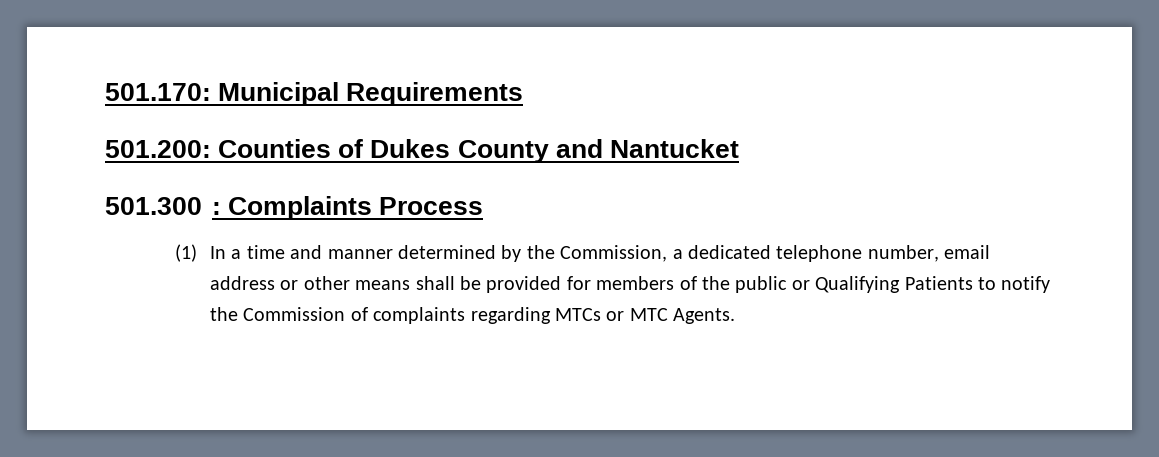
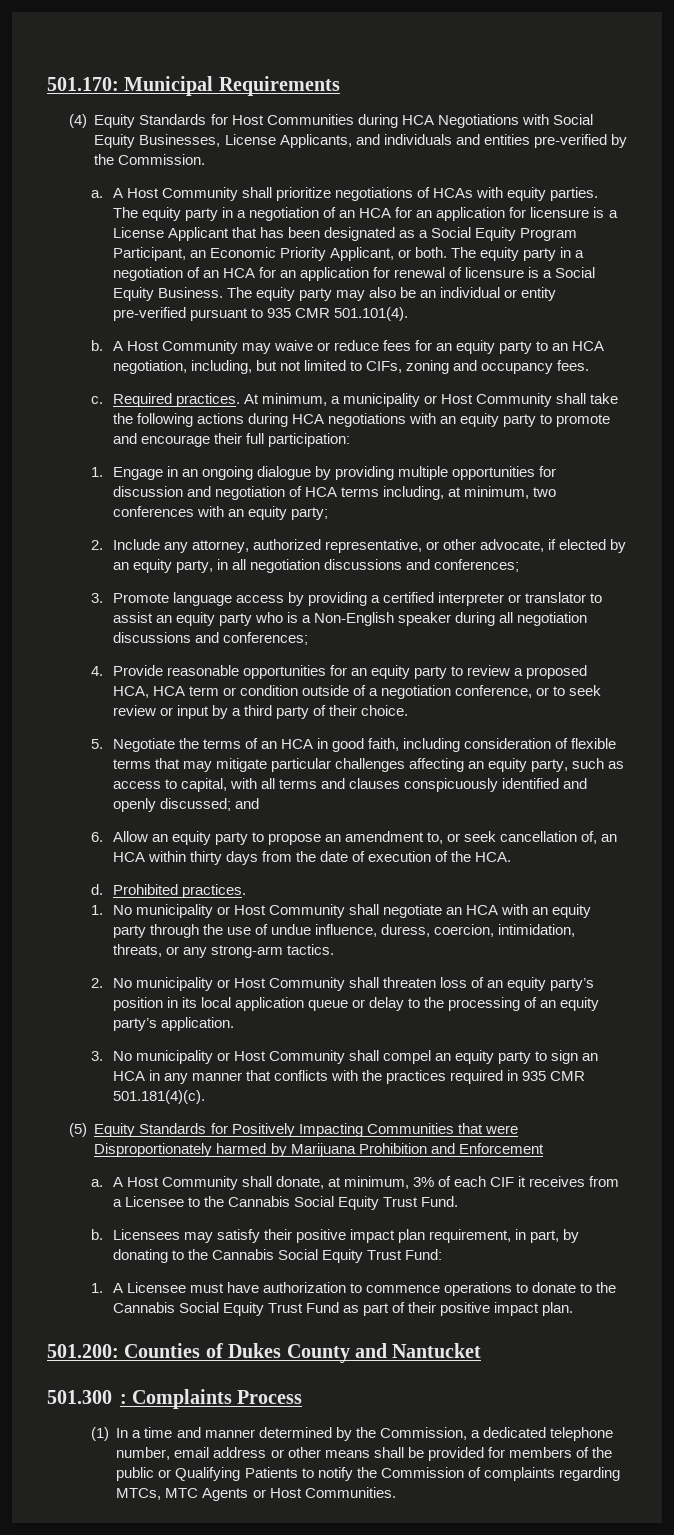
+ (4) Equity Standards for Host Communities during HCA Negotiations with Social Equity Businesses, License Applicants, and individuals and entities pre-verified by the Commission.
+ a. A Host Community shall prioritize negotiations of HCAs with equity parties. The equity party in a negotiation of an HCA for an application for licensure is a License Applicant that has been designated as a Social Equity Program Participant, an Economic Priority Applicant, or both. The equity party in a negotiation of an HCA for an application for renewal of licensure is a Social Equity Business. The equity party may also be an individual or entity pre-verified pursuant to 935 CMR 501.101(4).
+ b. A Host Community may waive or reduce fees for an equity party to an HCA negotiation, including, but not limited to CIFs, zoning and occupancy fees.
+ c. Required practices. At minimum, a municipality or Host Community shall take the following actions during HCA negotiations with an equity party to promote and encourage their full participation:
+ 1. Engage in an ongoing dialogue by providing multiple opportunities for discussion and negotiation of HCA terms including, at minimum, two conferences with an equity party;
+ 2. Include any attorney, authorized representative, or other advocate, if elected by an equity party, in all negotiation discussions and conferences;
+ 3. Promote language access by providing a certified interpreter or translator to assist an equity party who is a Non-English speaker during all negotiation discussions and conferences;
+ 4. Provide reasonable opportunities for an equity party to review a proposed HCA, HCA term or condition outside of a negotiation conference, or to seek review or input by a third party of their choice.
+ 5. Negotiate the terms of an HCA in good faith, including consideration of flexible terms that may mitigate particular challenges affecting an equity party, such as access to capital, with all terms and clauses conspicuously identified and openly discussed; and
+ 6. Allow an equity party to propose an amendment to, or seek cancellation of, an HCA within thirty days from the date of execution of the HCA.
+ d. Prohibited practices.
+ 1. No municipality or Host Community shall negotiate an HCA with an equity party through the use of undue influence, duress, coercion, intimidation, threats, or any strong-arm tactics.
+ 2. No municipality or Host Community shall threaten loss of an equity party’s position in its local application queue or delay to the processing of an equity party’s application.
+ 3. No municipality or Host Community shall compel an equity party to sign an HCA in any manner that conflicts with the practices required in 935 CMR 501.181(4)(c).
+ (5) Equity Standards for Positively Impacting Communities that were Disproportionately harmed by Marijuana Prohibition and Enforcement
+ a. A Host Community shall donate, at minimum, 3% of each CIF it receives from a Licensee to the Cannabis Social Equity Trust Fund.
+ b. Licensees may satisfy their positive impact plan requirement, in part, by donating to the Cannabis Social Equity Trust Fund:
+ 1. A Licensee must have authorization to commence operations to donate to the Cannabis Social Equity Trust Fund as part of their positive impact plan.
- (1) In a time and manner determined by the Commission, a dedicated telephone number, email address or other means shall be provided for members of the public or Qualifying Patients to notify the Commission of complaints regarding MTCs or MTC Agents.
+ (1) In a time and manner determined by the Commission, a dedicated telephone number, email address or other means shall be provided for members of the public or Qualifying Patients to notify the Commission of complaints regarding MTCs, MTC Agents or Host Communities.

